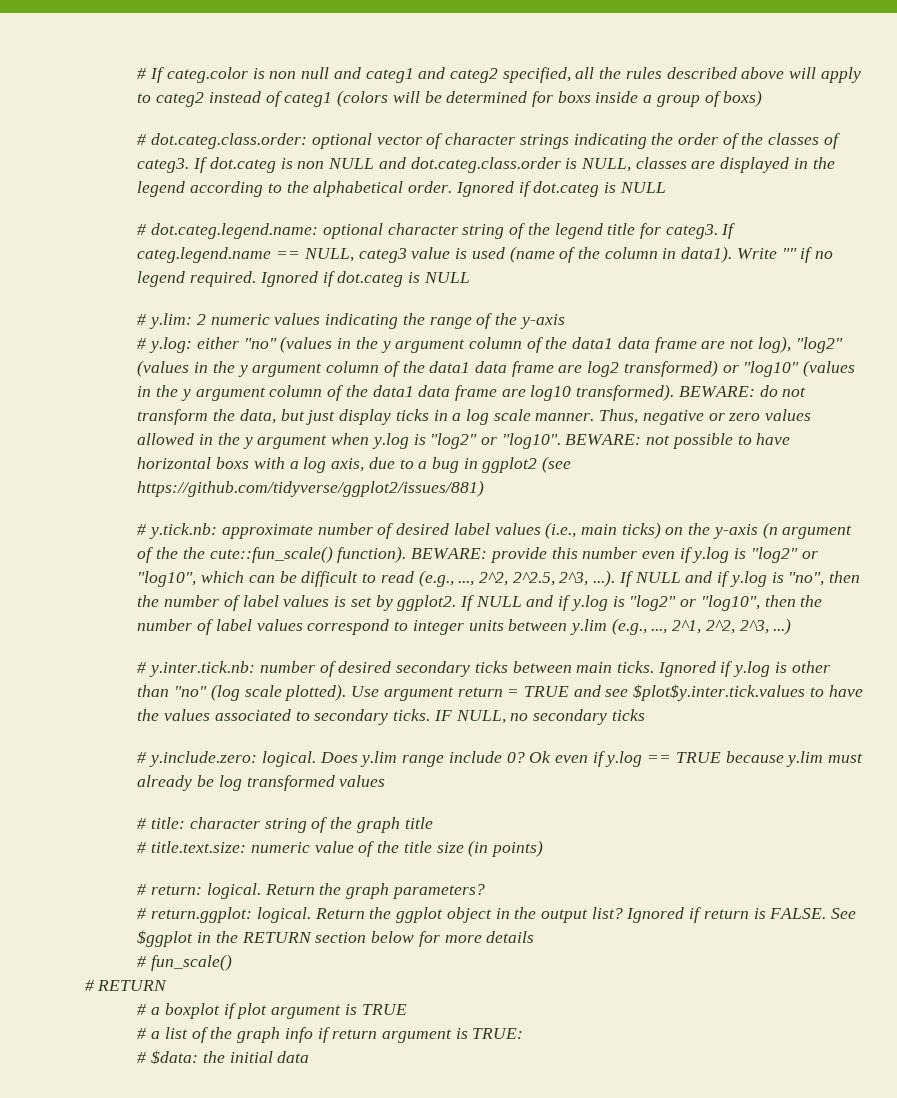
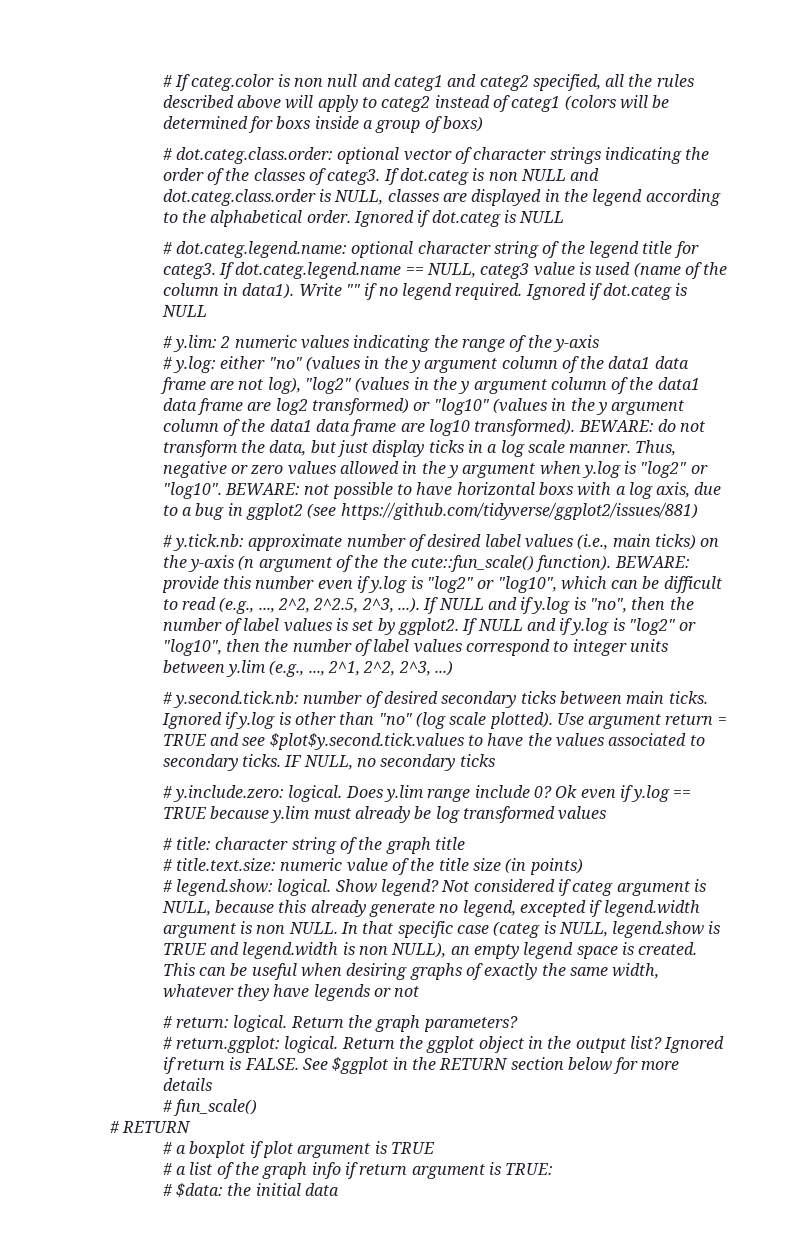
- If categ.legend.name == NULL, categ3 value is used (name of the column in data1).
+ If dot.categ.legend.name == NULL, categ3 value is used (name of the column in data1).
- # y.inter.tick.nb: number of desired secondary ticks between main ticks.
+ # y.second.tick.nb: number of desired secondary ticks between main ticks.
- Use argument return = TRUE and see $plot$y.inter.tick.values to have the values associated to secondary ticks.
+ Use argument return = TRUE and see $plot$y.second.tick.values to have the values associated to secondary ticks.
+ # legend.show: logical. Show legend? Not considered if categ argument is NULL, because this already generate no legend, excepted if legend.width argument is non NULL. In that specific case (categ is NULL, legend.show is TRUE and legend.width is non NULL), an empty legend space is created. This can be useful when desiring graphs of exactly the same width, whatever they have legends or not

